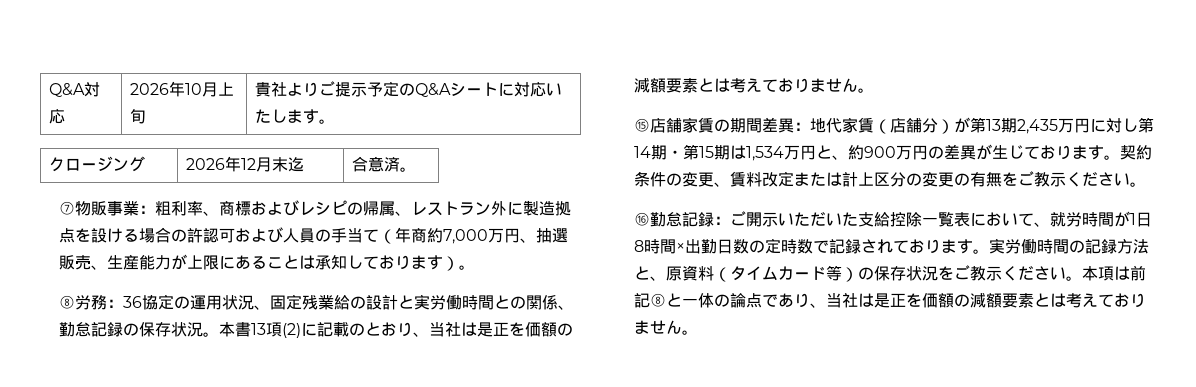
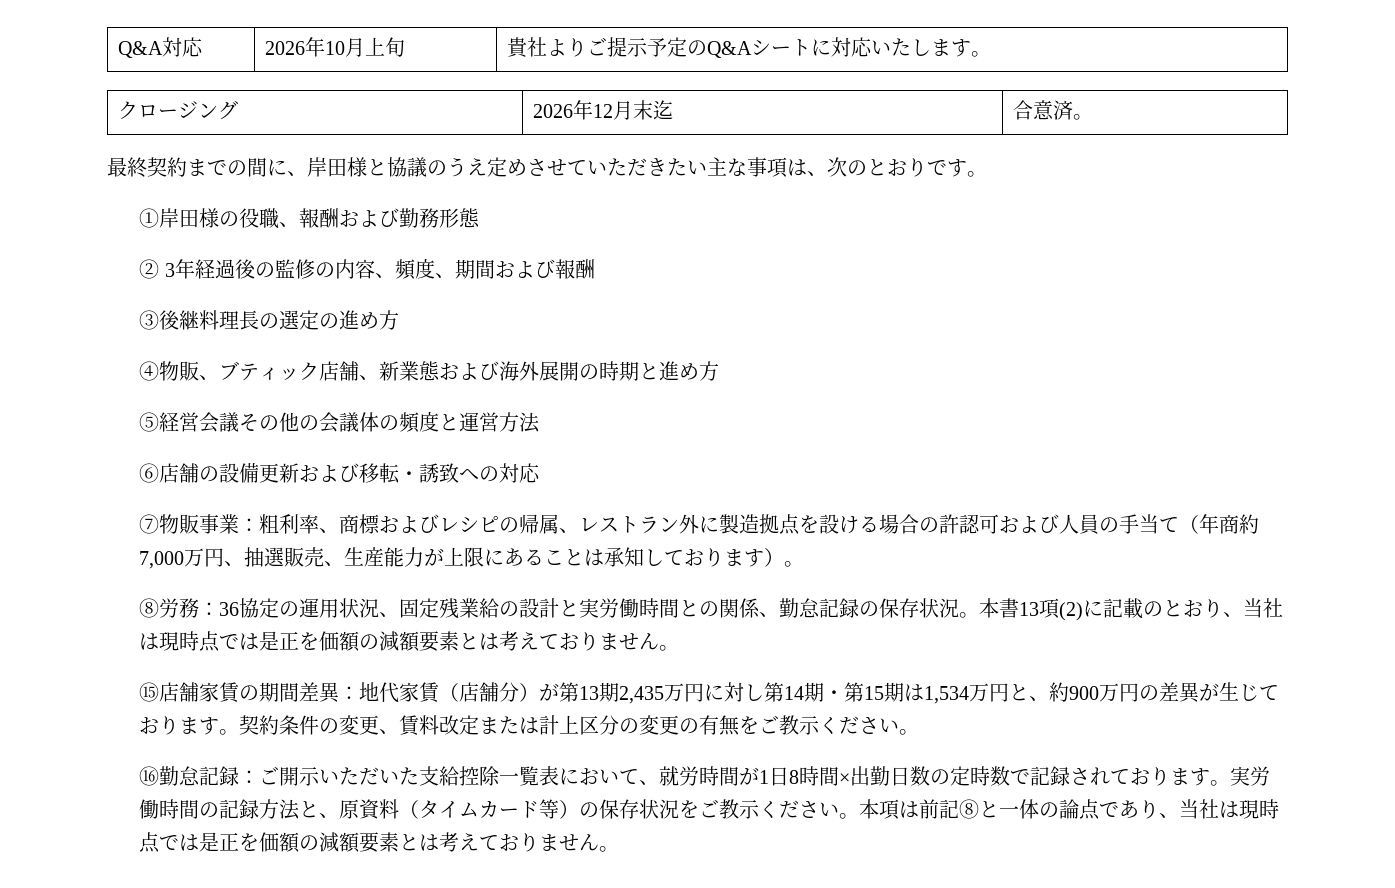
+ 最終契約までの間に、岸田様と協議のうえ定めさせていただきたい主な事項は、次のとおりです。
+ ①岸田様の役職、報酬および勤務形態
+ ② 3年経過後の監修の内容、頻度、期間および報酬
+ ③後継料理長の選定の進め方
+ ④物販、ブティック店舗、新業態および海外展開の時期と進め方
+ ⑤経営会議その他の会議体の頻度と運営方法
+ ⑥店舗の設備更新および移転・誘致への対応
- 本書13項(2)に記載のとおり、当社は是正を価額の減額要素とは考えておりません。
+ 本書13項(2)に記載のとおり、当社は現時点では是正を価額の減額要素とは考えておりません。
- 本項は前記⑧と一体の論点であり、当社は是正を価額の減額要素とは考えておりません。
+ 本項は前記⑧と一体の論点であり、当社は現時点では是正を価額の減額要素とは考えておりません。

